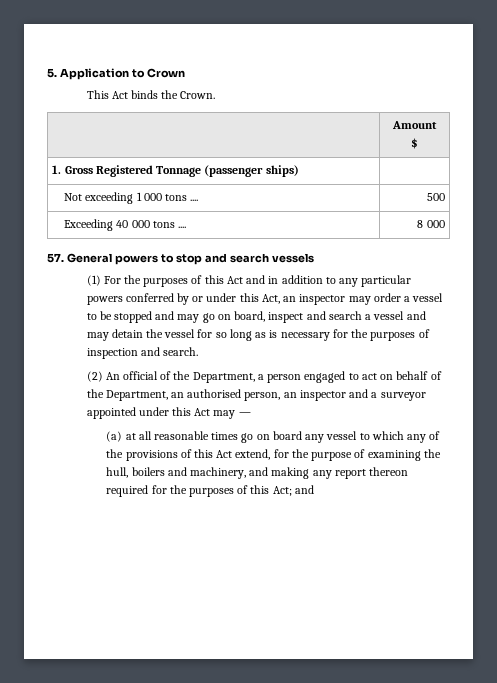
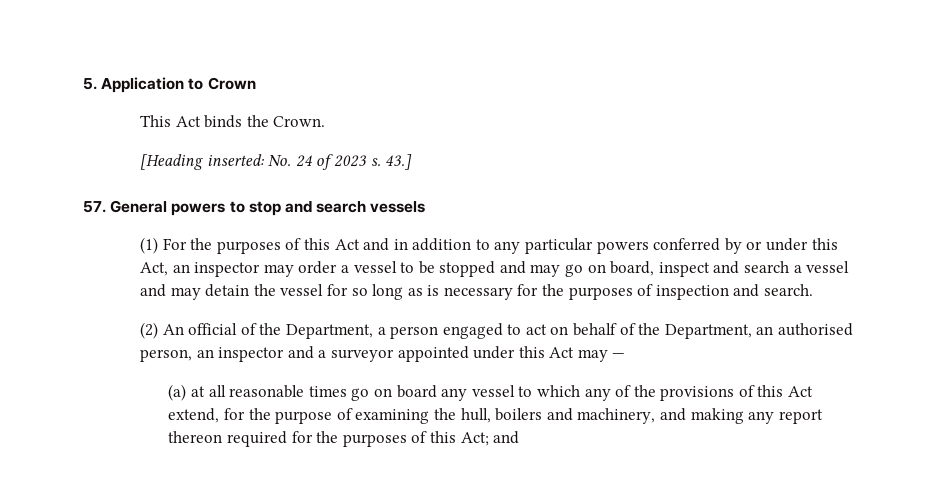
- | Amount
- $
- 1. Gross Registered Tonnage (passenger ships) |
- Not exceeding 1 000 tons .... | 500
- Exceeding 40 000 tons .... | 8 000
+ [Heading inserted: No. 24 of 2023 s. 43.]

